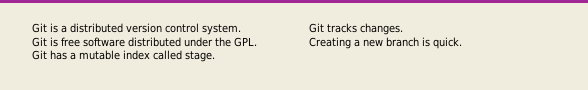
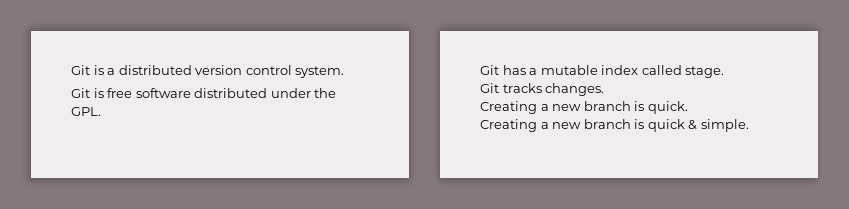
+ Creating a new branch is quick & simple.

